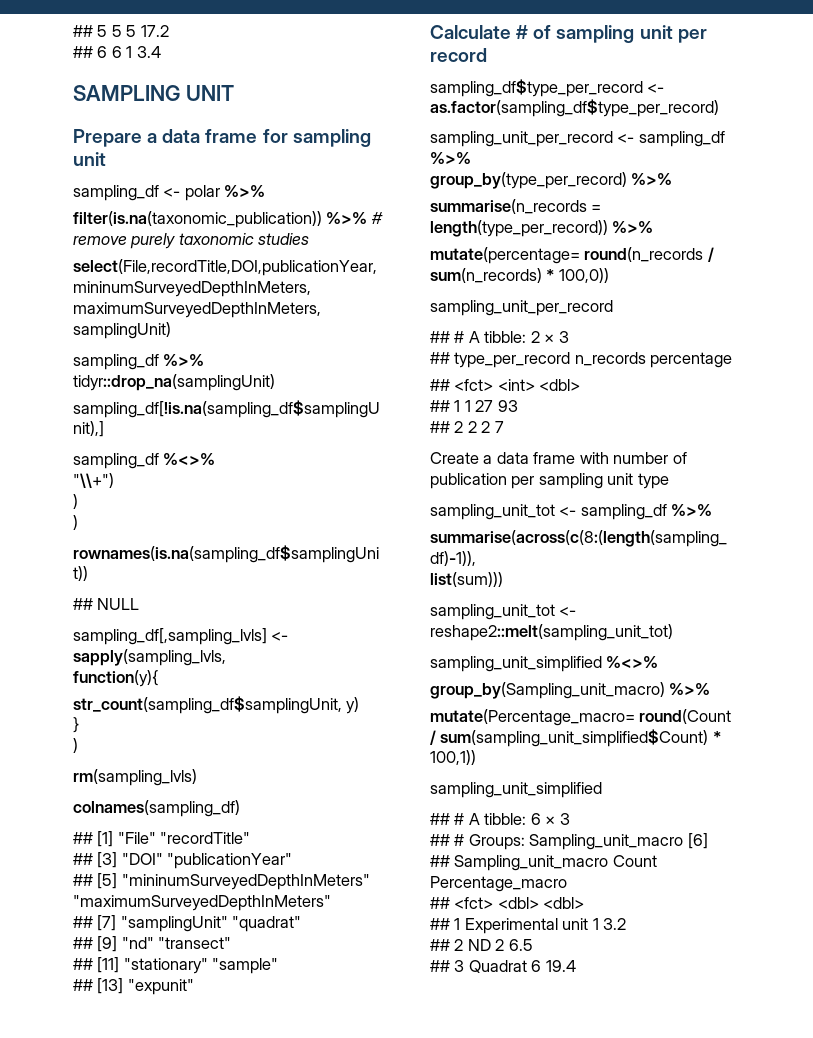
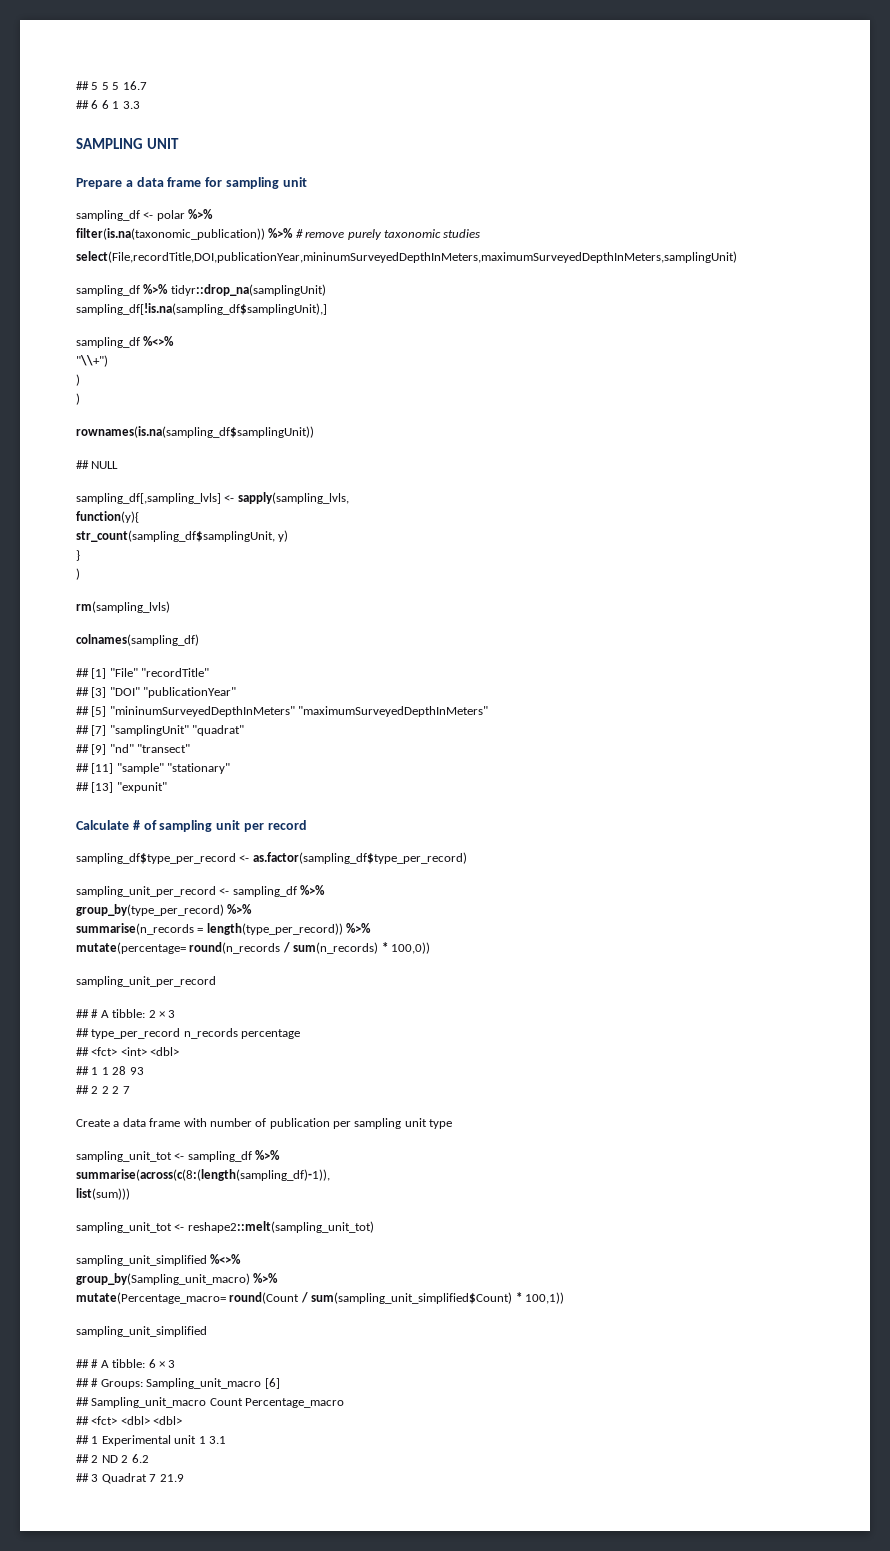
- ## 5 5 5 17.2
+ ## 5 5 5 16.7
- ## 6 6 1 3.4
+ ## 6 6 1 3.3
- ## [11] "stationary" "sample"
+ ## [11] "sample" "stationary"
- ## 1 1 27 93
+ ## 1 1 28 93
- ## 1 Experimental unit 1 3.2
+ ## 1 Experimental unit 1 3.1
- ## 2 ND 2 6.5
+ ## 2 ND 2 6.2
- ## 3 Quadrat 6 19.4
+ ## 3 Quadrat 7 21.9

